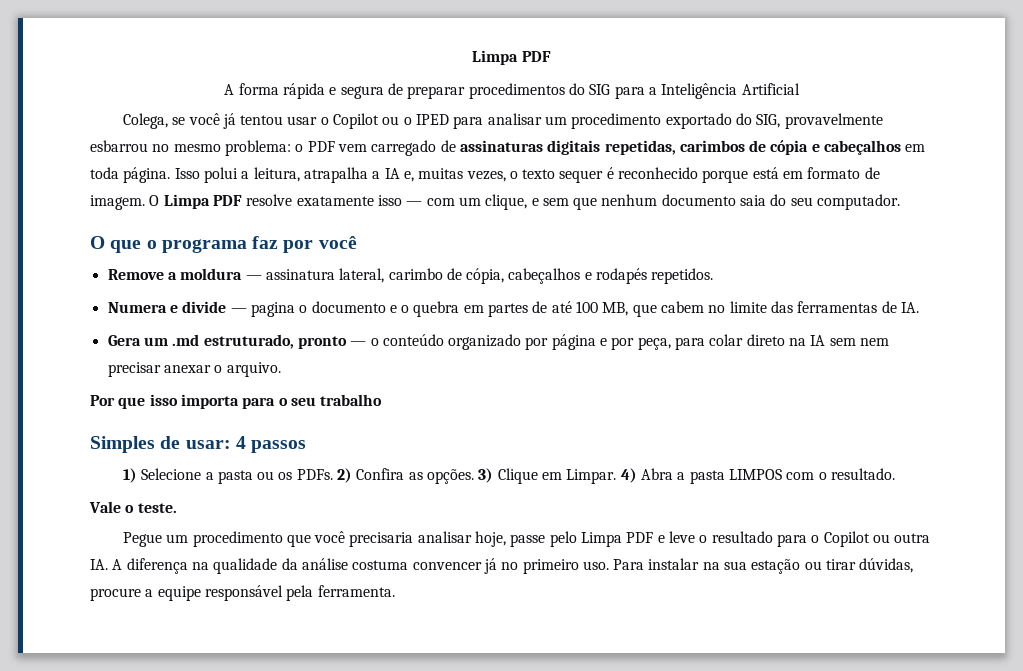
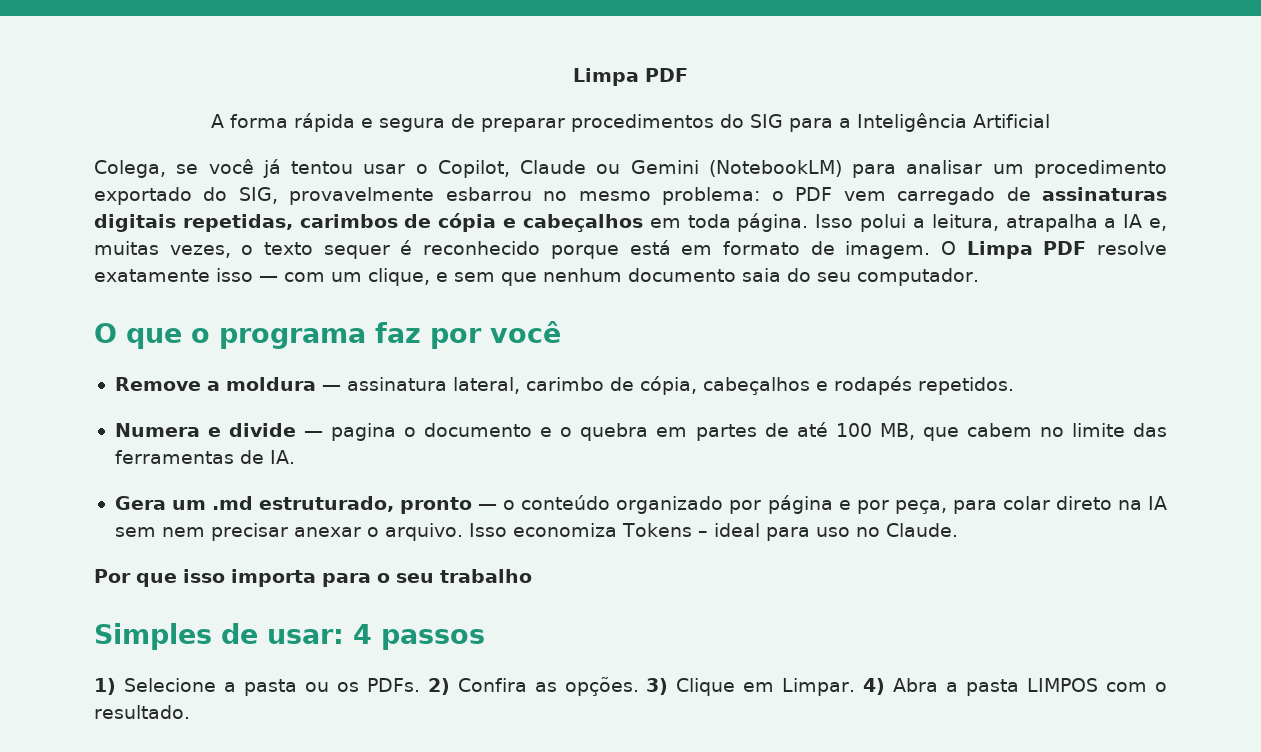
- Colega, se você já tentou usar o Copilot ou o IPED para analisar um procedimento exportado do SIG, provavelmente esbarrou no mesmo problema: o PDF vem carregado de assinaturas digitais repetidas, carimbos de cópia e cabeçalhos em toda página.
+ Colega, se você já tentou usar o Copilot, Claude ou Gemini (NotebookLM) para analisar um procedimento exportado do SIG, provavelmente esbarrou no mesmo problema: o PDF vem carregado de assinaturas digitais repetidas, carimbos de cópia e cabeçalhos em toda página.
+ Isso economiza Tokens – ideal para uso no Claude.
- Vale o teste.
- Pegue um procedimento que você precisaria analisar hoje, passe pelo Limpa PDF e leve o resultado para o Copilot ou outra IA. A diferença na qualidade da análise costuma convencer já no primeiro uso. Para instalar na sua estação ou tirar dúvidas, procure a equipe responsável pela ferramenta.

